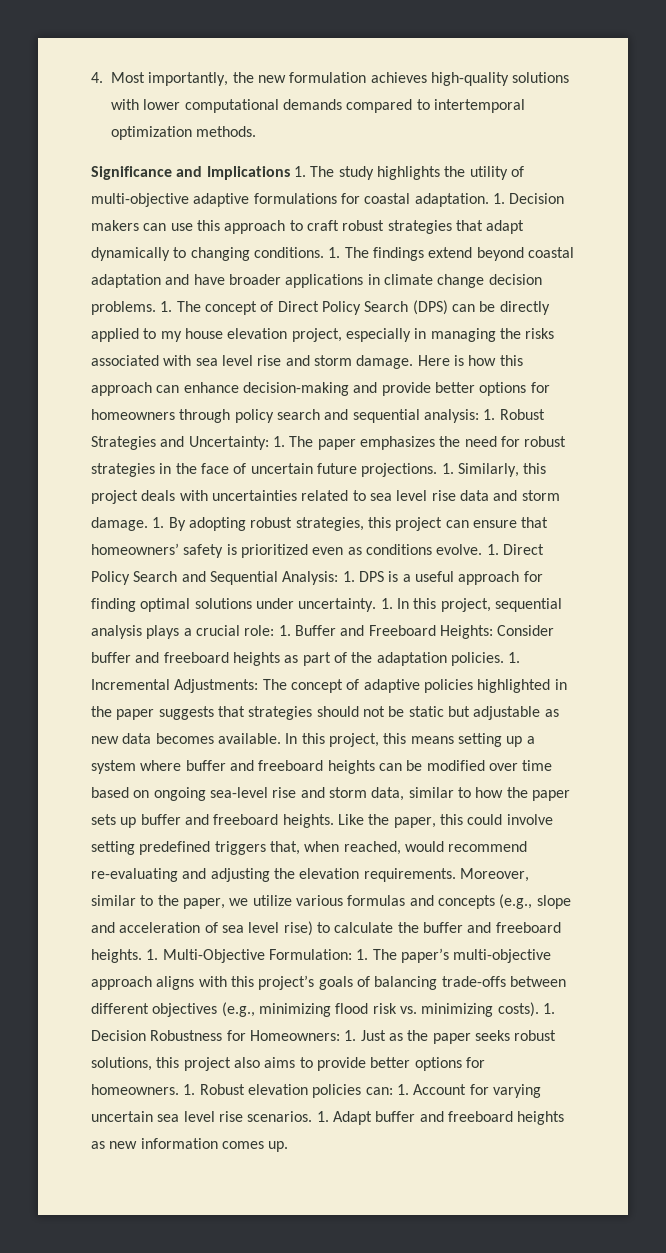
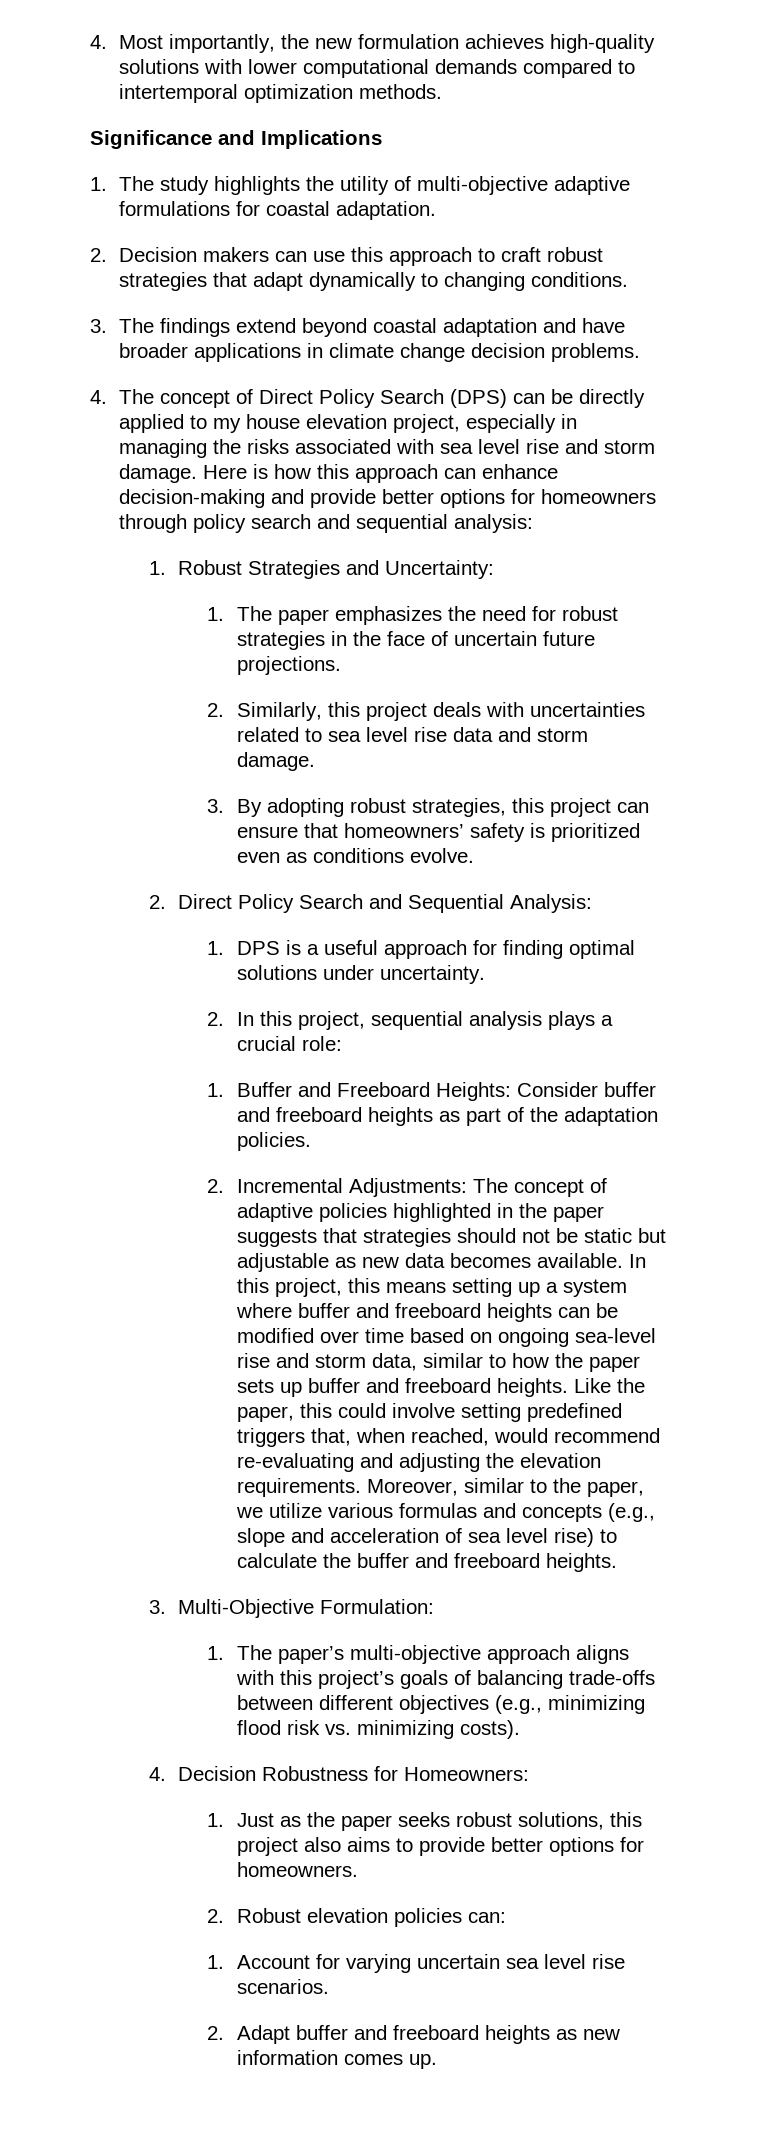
- Significance and Implications 1. The study highlights the utility of multi-objective adaptive formulations for coastal adaptation. 1. Decision makers can use this approach to craft robust strategies that adapt dynamically to changing conditions. 1. The findings extend beyond coastal adaptation and have broader applications in climate change decision problems. 1. The concept of Direct Policy Search (DPS) can be directly applied to my house elevation project, especially in managing the risks associated with sea level rise and storm damage.
+ Significance and Implications
+ 1. The study highlights the utility of multi-objective adaptive formulations for coastal adaptation.
+ 2. Decision makers can use this approach to craft robust strategies that adapt dynamically to changing conditions.
+ 3. The findings extend beyond coastal adaptation and have broader applications in climate change decision problems.
+ 4. The concept of Direct Policy Search (DPS) can be directly applied to my house elevation project, especially in managing the risks associated with sea level rise and storm damage.
- Here is how this approach can enhance decision-making and provide better options for homeowners through policy search and sequential analysis: 1. Robust Strategies and Uncertainty: 1. The paper emphasizes the need for robust strategies in the face of uncertain future projections. 1. Similarly, this project deals with uncertainties related to sea level rise data and storm damage. 1. By adopting robust strategies, this project can ensure that homeowners’ safety is prioritized even as conditions evolve. 1. Direct Policy Search and Sequential Analysis: 1. DPS is a useful approach for finding optimal solutions under uncertainty. 1. In this project, sequential analysis plays a crucial role: 1. Buffer and Freeboard Heights:
+ Here is how this approach can enhance decision-making and provide better options for homeowners through policy search and sequential analysis:
+ 1. Robust Strategies and Uncertainty:
+ 1. The paper emphasizes the need for robust strategies in the face of uncertain future projections.
+ 2. Similarly, this project deals with uncertainties related to sea level rise data and storm damage.
+ 3. By adopting robust strategies, this project can ensure that homeowners’ safety is prioritized even as conditions evolve.
+ 2. Direct Policy Search and Sequential Analysis:
+ 1. DPS is a useful approach for finding optimal solutions under uncertainty.
+ 2. In this project, sequential analysis plays a crucial role:
+ 1. Buffer and Freeboard Heights:
- Consider buffer and freeboard heights as part of the adaptation policies. 1. Incremental Adjustments:
+ Consider buffer and freeboard heights as part of the adaptation policies.
+ 2. Incremental Adjustments:
- Moreover, similar to the paper, we utilize various formulas and concepts (e.g., slope and acceleration of sea level rise) to calculate the buffer and freeboard heights. 1. Multi-Objective Formulation: 1. The paper’s multi-objective approach aligns with this project’s goals of balancing trade-offs between different objectives (e.g., minimizing flood risk vs. minimizing costs). 1. Decision Robustness for Homeowners: 1. Just as the paper seeks robust solutions, this project also aims to provide better options for homeowners. 1. Robust elevation policies can: 1. Account for varying uncertain sea level rise scenarios. 1. Adapt buffer and freeboard heights as new information comes up.
+ Moreover, similar to the paper, we utilize various formulas and concepts (e.g., slope and acceleration of sea level rise) to calculate the buffer and freeboard heights.
+ 3. Multi-Objective Formulation:
+ 1. The paper’s multi-objective approach aligns with this project’s goals of balancing trade-offs between different objectives (e.g., minimizing flood risk vs. minimizing costs).
+ 4. Decision Robustness for Homeowners:
+ 1. Just as the paper seeks robust solutions, this project also aims to provide better options for homeowners.
+ 2. Robust elevation policies can:
+ 1. Account for varying uncertain sea level rise scenarios.
+ 2. Adapt buffer and freeboard heights as new information comes up.

